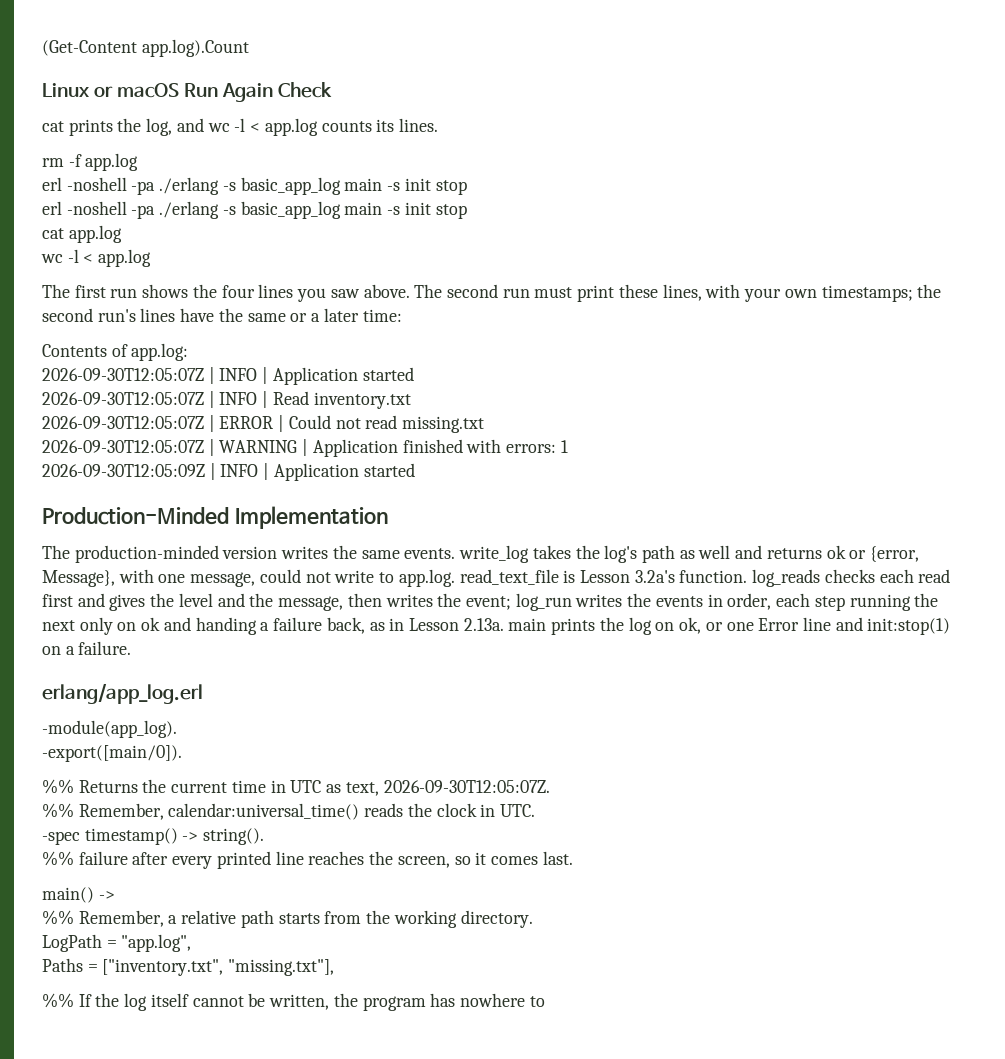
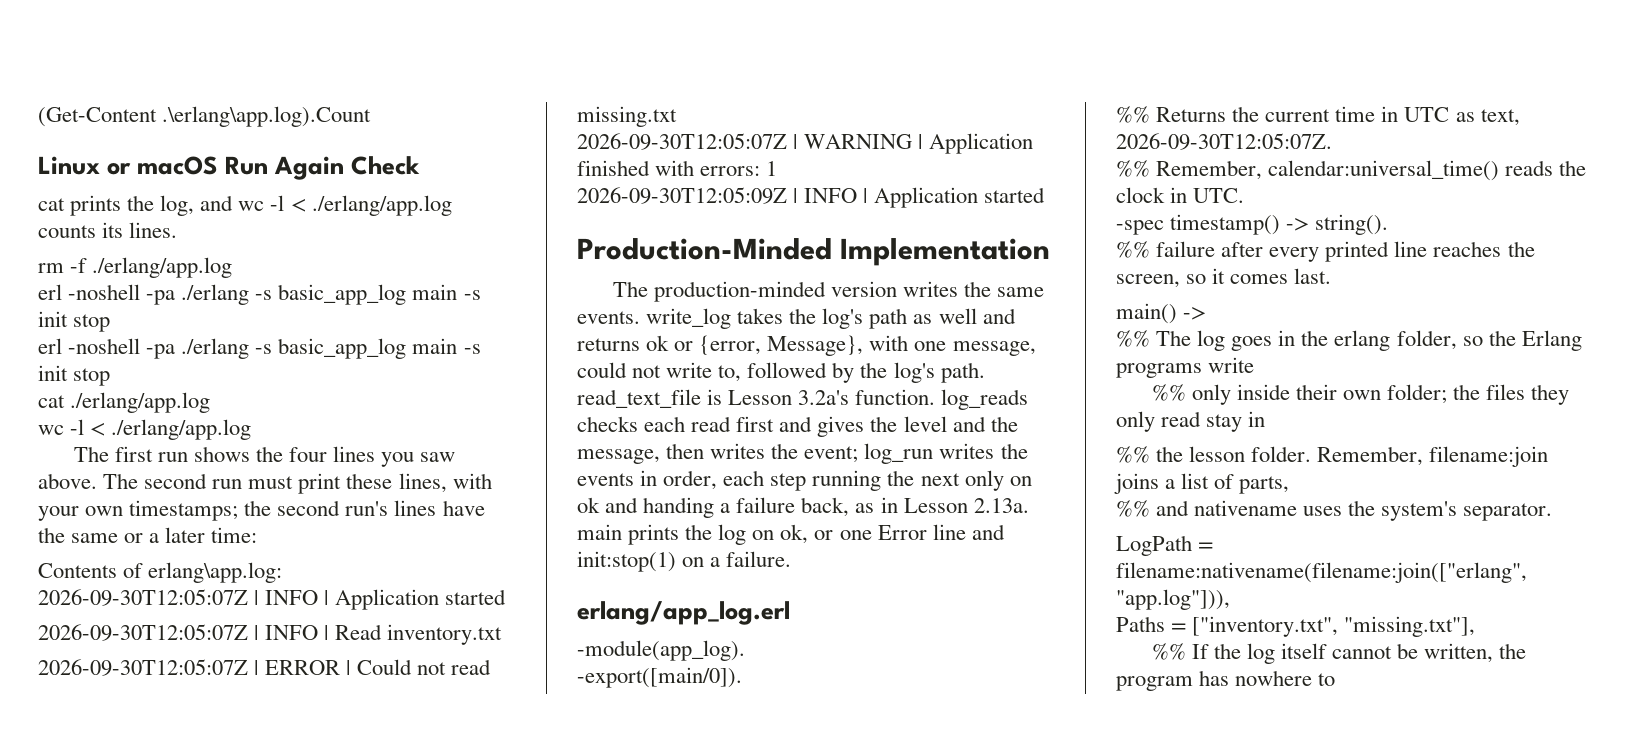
- (Get-Content app.log).Count
+ (Get-Content .\erlang\app.log).Count
- cat prints the log, and wc -l < app.log counts its lines.
+ cat prints the log, and wc -l < ./erlang/app.log counts its lines.
- rm -f app.log
+ rm -f ./erlang/app.log
- cat app.log
- wc -l < app.log
+ cat ./erlang/app.log
+ wc -l < ./erlang/app.log
- Contents of app.log:
+ Contents of erlang\app.log:
- The production-minded version writes the same events. write_log takes the log's path as well and returns ok or {error, Message}, with one message, could not write to app.log. read_text_file is Lesson 3.2a's function. log_reads checks each read first and gives the level and the message, then writes the event;
+ The production-minded version writes the same events. write_log takes the log's path as well and returns ok or {error, Message}, with one message, could not write to, followed by the log's path. read_text_file is Lesson 3.2a's function. log_reads checks each read first and gives the level and the message, then writes the event;
- %% Remember, a relative path starts from the working directory.
+ %% The log goes in the erlang folder, so the Erlang programs write
+ %% only inside their own folder; the files they only read stay in
+ %% the lesson folder. Remember, filename:join joins a list of parts,
+ %% and nativename uses the system's separator.
- LogPath = "app.log",
+ LogPath = filename:nativename(filename:join(["erlang", "app.log"])),

